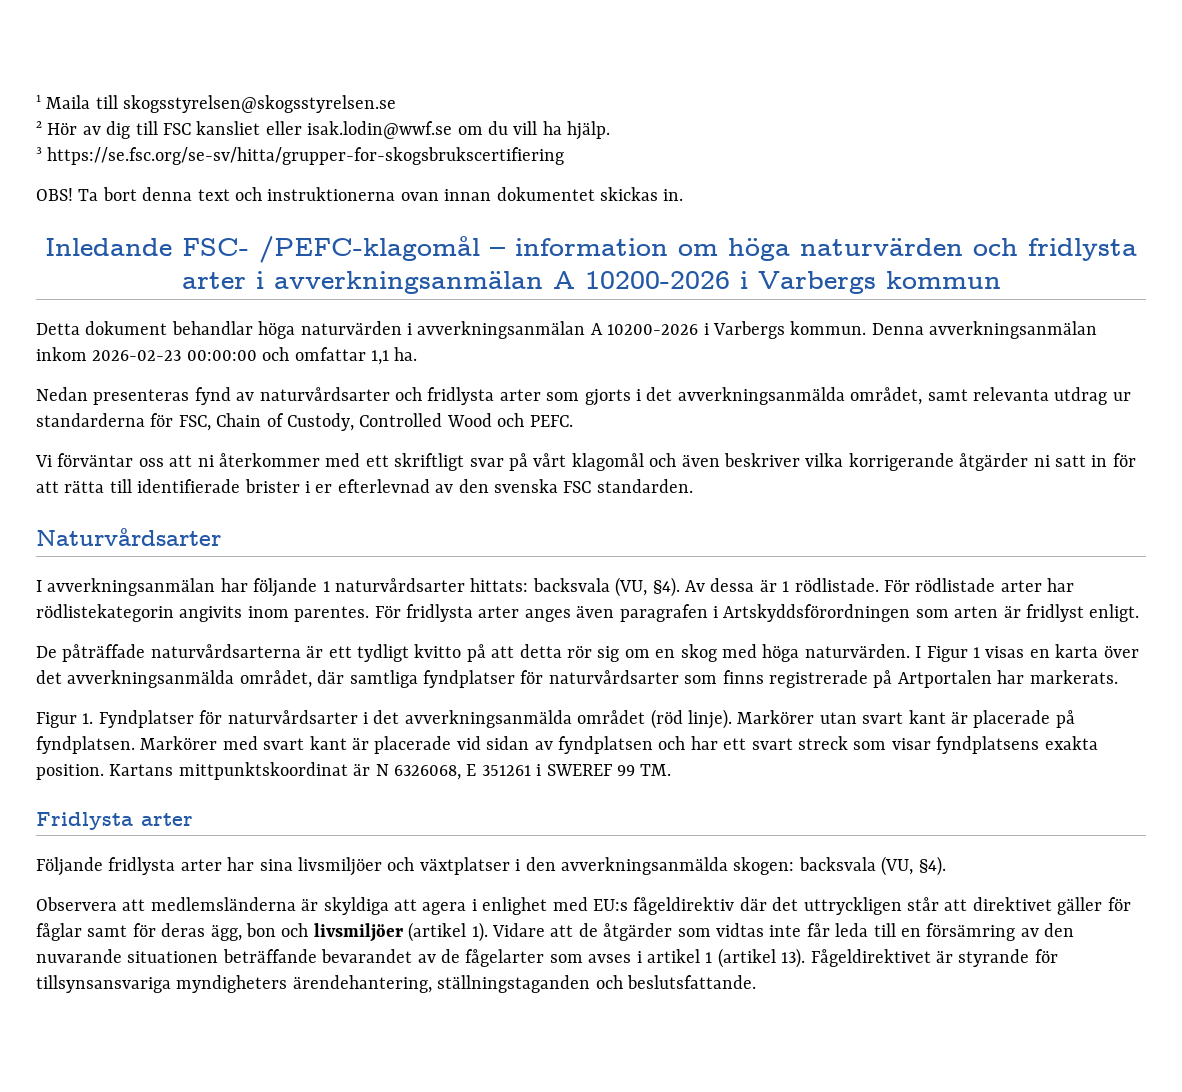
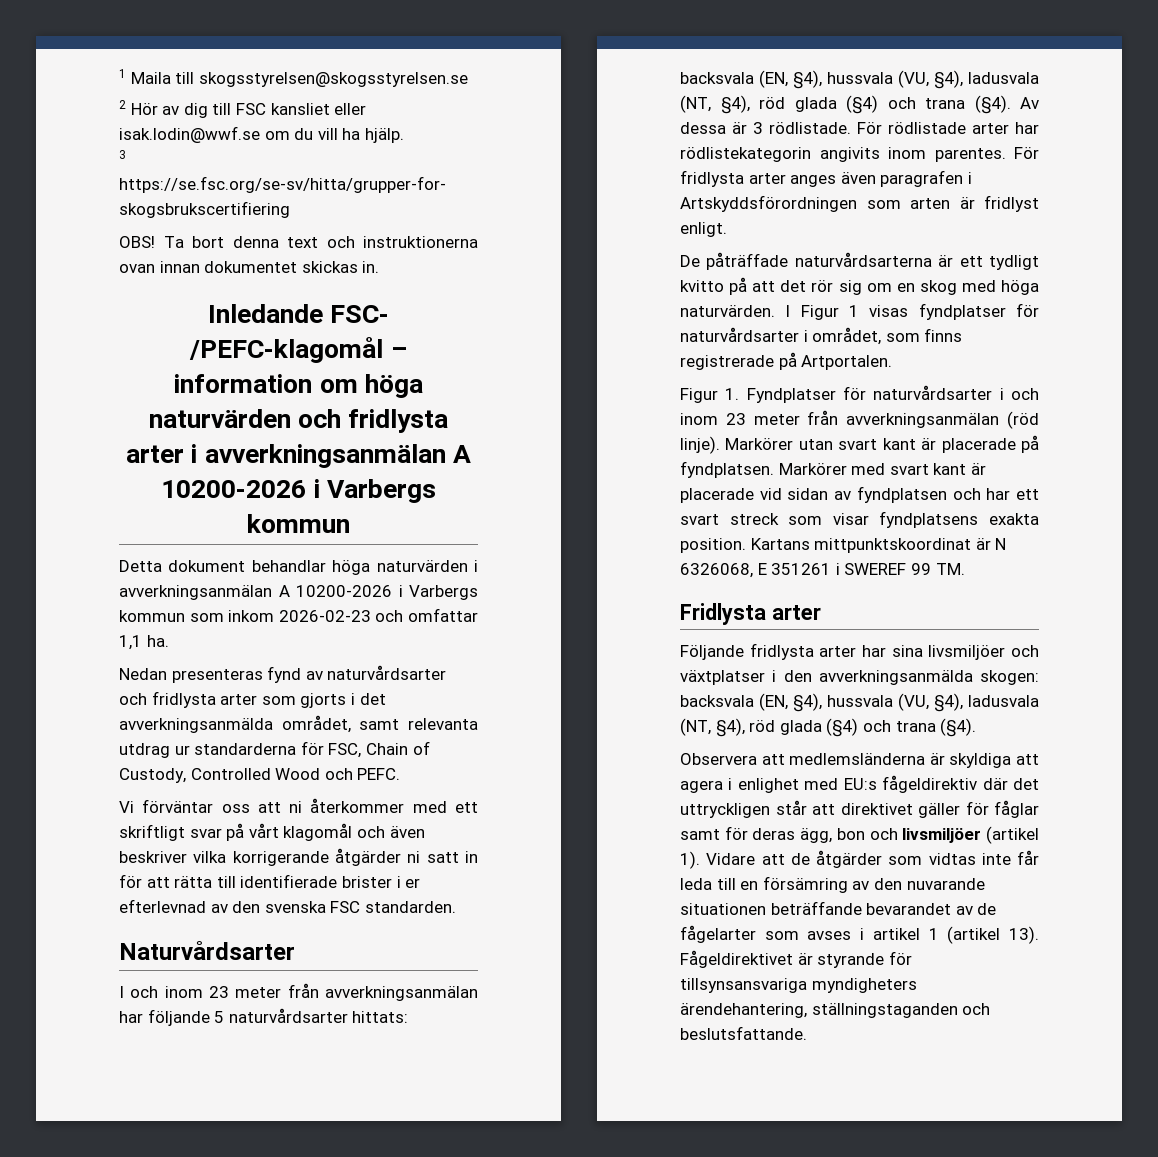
- Detta dokument behandlar höga naturvärden i avverkningsanmälan A 10200-2026 i Varbergs kommun. Denna avverkningsanmälan inkom 2026-02-23 00:00:00 och omfattar 1,1 ha.
+ Detta dokument behandlar höga naturvärden i avverkningsanmälan A 10200-2026 i Varbergs kommun som inkom 2026-02-23 och omfattar 1,1 ha.
- I avverkningsanmälan har följande 1 naturvårdsarter hittats: backsvala (VU, §4).
+ I och inom 23 meter från avverkningsanmälan har följande 5 naturvårdsarter hittats: backsvala (EN, §4), hussvala (VU, §4), ladusvala (NT, §4), röd glada (§4) och trana (§4).
- Av dessa är 1 rödlistade.
+ Av dessa är 3 rödlistade.
- De påträffade naturvårdsarterna är ett tydligt kvitto på att detta rör sig om en skog med höga naturvärden.
+ De påträffade naturvårdsarterna är ett tydligt kvitto på att det rör sig om en skog med höga naturvärden.
- I Figur 1 visas en karta över det avverkningsanmälda området, där samtliga fyndplatser för naturvårdsarter som finns registrerade på Artportalen har markerats.
+ I Figur 1 visas fyndplatser för naturvårdsarter i området, som finns registrerade på Artportalen.
- Figur 1. Fyndplatser för naturvårdsarter i det avverkningsanmälda området (röd linje).
+ Figur 1. Fyndplatser för naturvårdsarter i och inom 23 meter från avverkningsanmälan (röd linje).
- Följande fridlysta arter har sina livsmiljöer och växtplatser i den avverkningsanmälda skogen: backsvala (VU, §4).
+ Följande fridlysta arter har sina livsmiljöer och växtplatser i den avverkningsanmälda skogen: backsvala (EN, §4), hussvala (VU, §4), ladusvala (NT, §4), röd glada (§4) och trana (§4).

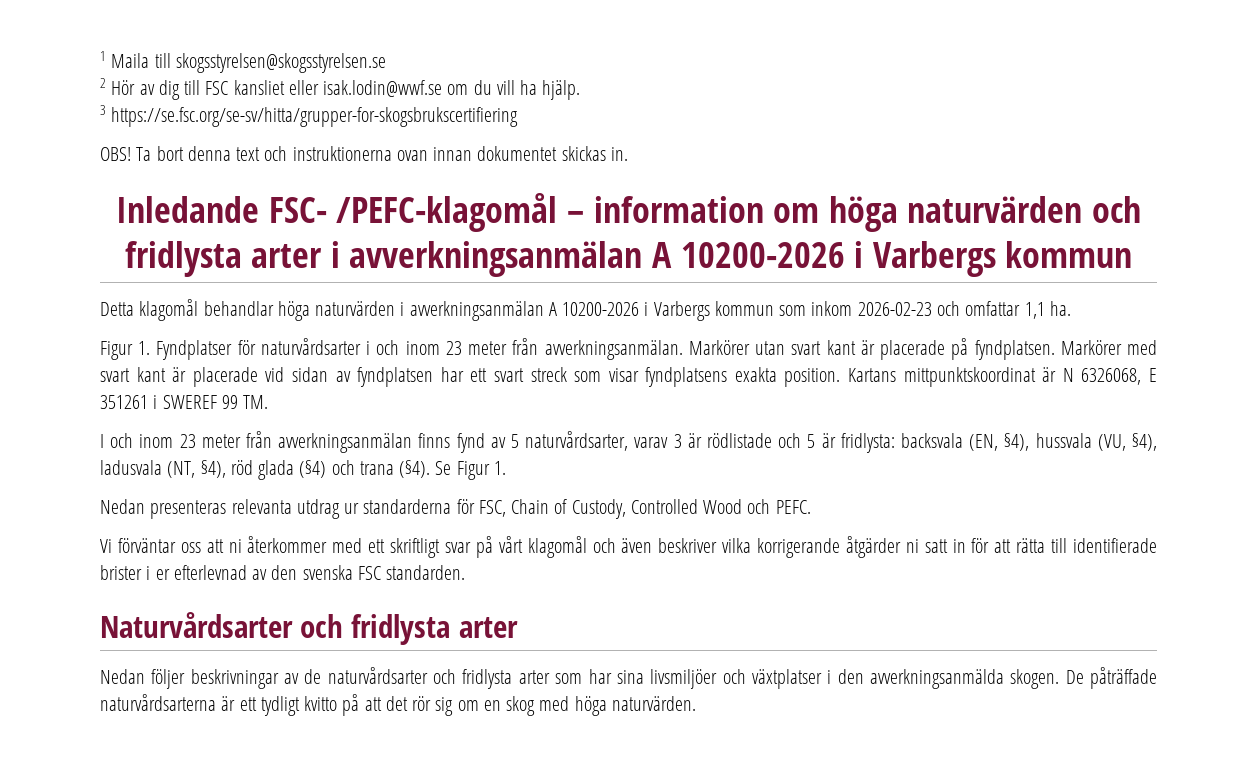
- Detta dokument behandlar höga naturvärden i avverkningsanmälan A 10200-2026 i Varbergs kommun som inkom 2026-02-23 och omfattar 1,1 ha.
+ Detta klagomål behandlar höga naturvärden i avverkningsanmälan A 10200-2026 i Varbergs kommun som inkom 2026-02-23 och omfattar 1,1 ha.
- Nedan presenteras fynd av naturvårdsarter och fridlysta arter som gjorts i det avverkningsanmälda området, samt relevanta utdrag ur standarderna för FSC, Chain of Custody, Controlled Wood och PEFC.
+ Figur 1. Fyndplatser för naturvårdsarter i och inom 23 meter från avverkningsanmälan. Markörer utan svart kant är placerade på fyndplatsen. Markörer med svart kant är placerade vid sidan av fyndplatsen har ett svart streck som visar fyndplatsens exakta position. Kartans mittpunktskoordinat är N 6326068, E 351261 i SWEREF 99 TM.
+ I och inom 23 meter från avverkningsanmälan finns fynd av 5 naturvårdsarter, varav 3 är rödlistade och 5 är fridlysta: backsvala (EN, §4), hussvala (VU, §4), ladusvala (NT, §4), röd glada (§4) och trana (§4). Se Figur 1.
+ Nedan presenteras relevanta utdrag ur standarderna för FSC, Chain of Custody, Controlled Wood och PEFC.
- Naturvårdsarter
- I och inom 23 meter från avverkningsanmälan har följande 5 naturvårdsarter hittats: backsvala (EN, §4), hussvala (VU, §4), ladusvala (NT, §4), röd glada (§4) och trana (§4). Av dessa är 3 rödlistade. För rödlistade arter har rödlistekategorin angivits inom parentes. För fridlysta arter anges även paragrafen i Artskyddsförordningen som arten är fridlyst enligt.
- De påträffade naturvårdsarterna är ett tydligt kvitto på att det rör sig om en skog med höga naturvärden. I Figur 1 visas fyndplatser för naturvårdsarter i området, som finns registrerade på Artportalen.
- Figur 1. Fyndplatser för naturvårdsarter i och inom 23 meter från avverkningsanmälan (röd linje). Markörer utan svart kant är placerade på fyndplatsen. Markörer med svart kant är placerade vid sidan av fyndplatsen och har ett svart streck som visar fyndplatsens exakta position. Kartans mittpunktskoordinat är N 6326068, E 351261 i SWEREF 99 TM.
- Fridlysta arter
- Följande fridlysta arter har sina livsmiljöer och växtplatser i den avverkningsanmälda skogen: backsvala (EN, §4), hussvala (VU, §4), ladusvala (NT, §4), röd glada (§4) och trana (§4).
- Observera att medlemsländerna är skyldiga att agera i enlighet med EU:s fågeldirektiv där det uttryckligen står att direktivet gäller för fåglar samt för deras ägg, bon och livsmiljöer (artikel 1). Vidare att de åtgärder som vidtas inte får leda till en försämring av den nuvarande situationen beträffande bevarandet av de fågelarter som avses i artikel 1 (artikel 13). Fågeldirektivet är styrande för tillsynsansvariga myndigheters ärendehantering, ställningstaganden och beslutsfattande.
+ Naturvårdsarter och fridlysta arter
+ Nedan följer beskrivningar av de naturvårdsarter och fridlysta arter som har sina livsmiljöer och växtplatser i den avverkningsanmälda skogen. De påträffade naturvårdsarterna är ett tydligt kvitto på att det rör sig om en skog med höga naturvärden.

